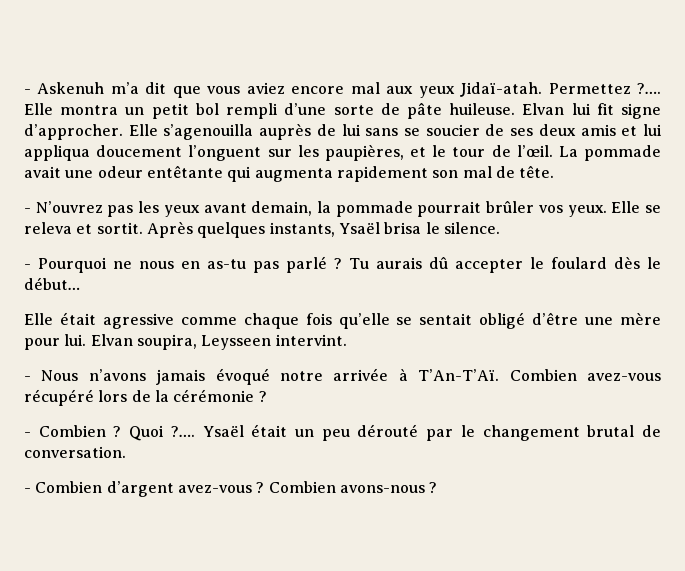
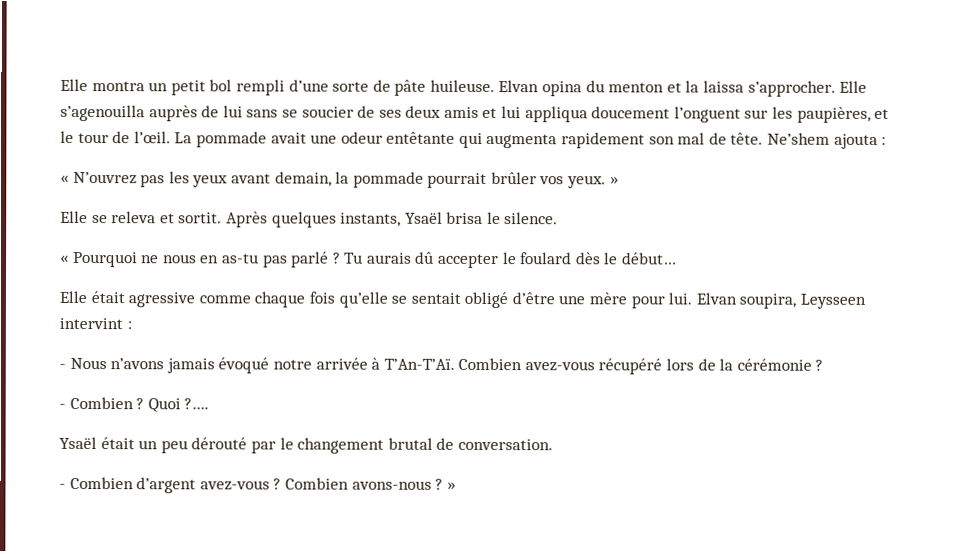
- - Askenuh m’a dit que vous aviez encore mal aux yeux Jidaï-atah. Permettez ?….
- Elvan lui fit signe d’approcher.
+ Elvan opina du menton et la laissa s’approcher.
- La pommade avait une odeur entêtante qui augmenta rapidement son mal de tête.
- - N’ouvrez pas les yeux avant demain, la pommade pourrait brûler vos yeux. Elle se releva et sortit.
+ La pommade avait une odeur entêtante qui augmenta rapidement son mal de tête. Ne’shem ajouta :
+ « N’ouvrez pas les yeux avant demain, la pommade pourrait brûler vos yeux. »
+ Elle se releva et sortit.
- - Pourquoi ne nous en as-tu pas parlé ?
+ « Pourquoi ne nous en as-tu pas parlé ?
- Elvan soupira, Leysseen intervint.
+ Elvan soupira, Leysseen intervint :
- Quoi ?…. Ysaël était un peu dérouté par le changement brutal de conversation.
+ Quoi ?….
+ Ysaël était un peu dérouté par le changement brutal de conversation.
- Combien avons-nous ?
+ Combien avons-nous ? »

